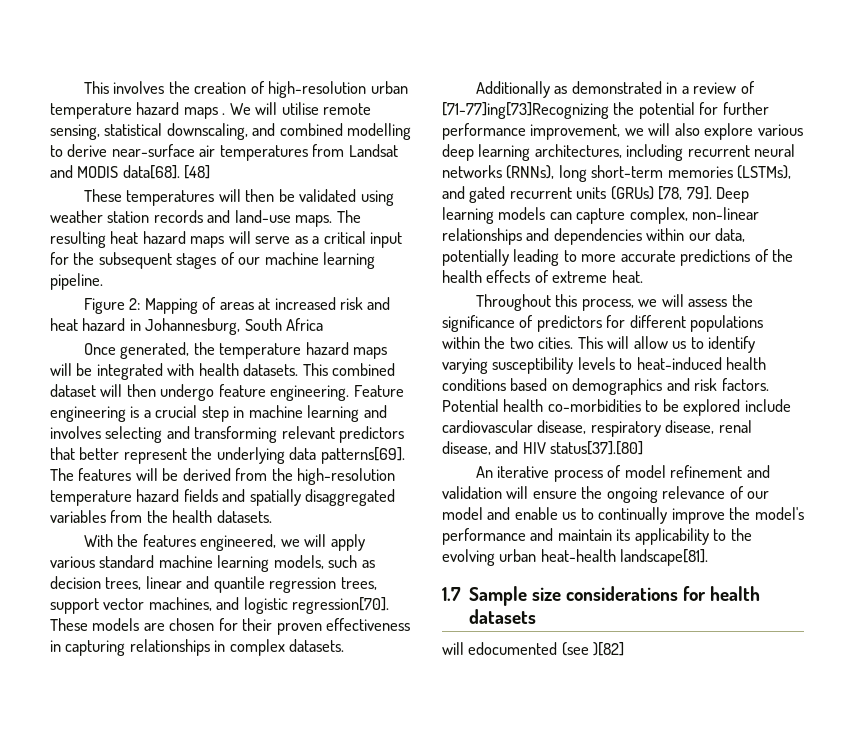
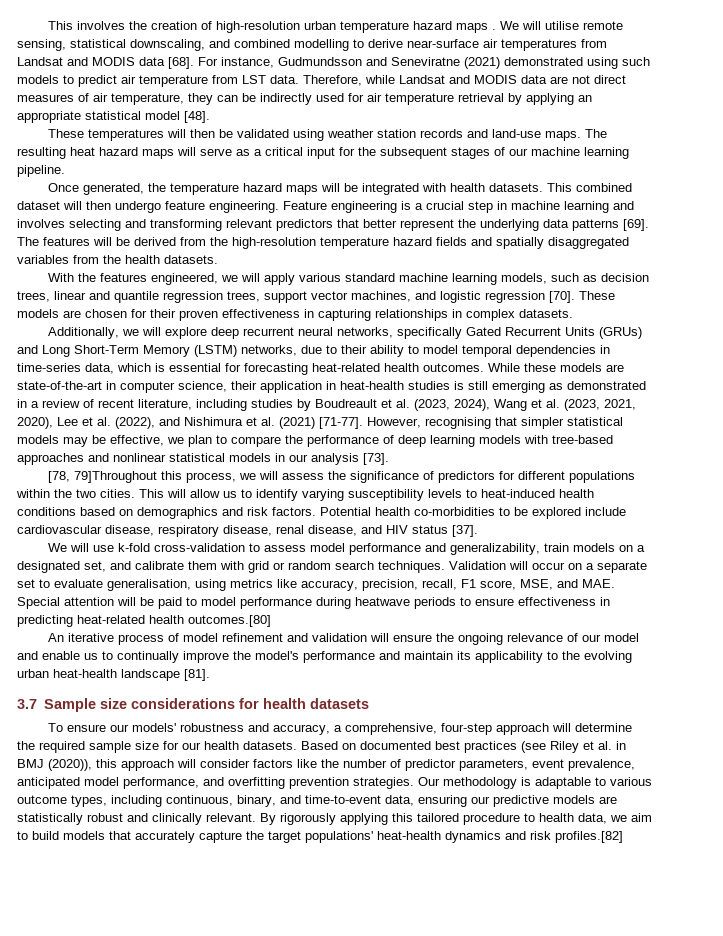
- We will utilise remote sensing, statistical downscaling, and combined modelling to derive near-surface air temperatures from Landsat and MODIS data[68]. [48]
+ We will utilise remote sensing, statistical downscaling, and combined modelling to derive near-surface air temperatures from Landsat and MODIS data [68]. For instance, Gudmundsson and Seneviratne (2021) demonstrated using such models to predict air temperature from LST data. Therefore, while Landsat and MODIS data are not direct measures of air temperature, they can be indirectly used for air temperature retrieval by applying an appropriate statistical model [48].
- Figure 2: Mapping of areas at increased risk and heat hazard in Johannesburg, South Africa
- Feature engineering is a crucial step in machine learning and involves selecting and transforming relevant predictors that better represent the underlying data patterns[69].
+ Feature engineering is a crucial step in machine learning and involves selecting and transforming relevant predictors that better represent the underlying data patterns [69].
- With the features engineered, we will apply various standard machine learning models, such as decision trees, linear and quantile regression trees, support vector machines, and logistic regression[70].
+ With the features engineered, we will apply various standard machine learning models, such as decision trees, linear and quantile regression trees, support vector machines, and logistic regression [70].
- Additionally as demonstrated in a review of [71-77]ing[73]Recognizing the potential for further performance improvement, we will also explore various deep learning architectures, including recurrent neural networks (RNNs), long short-term memories (LSTMs), and gated recurrent units (GRUs) [78, 79]. Deep learning models can capture complex, non-linear relationships and dependencies within our data, potentially leading to more accurate predictions of the health effects of extreme heat.
- Throughout this process, we will assess the significance of predictors for different populations within the two cities.
+ Additionally, we will explore deep recurrent neural networks, specifically Gated Recurrent Units (GRUs) and Long Short-Term Memory (LSTM) networks, due to their ability to model temporal dependencies in time-series data, which is essential for forecasting heat-related health outcomes. While these models are state-of-the-art in computer science, their application in heat-health studies is still emerging as demonstrated in a review of recent literature, including studies by Boudreault et al. (2023, 2024), Wang et al. (2023, 2021, 2020), Lee et al. (2022), and Nishimura et al. (2021) [71-77]. However, recognising that simpler statistical models may be effective, we plan to compare the performance of deep learning models with tree-based approaches and nonlinear statistical models in our analysis [73].
+ [78, 79]Throughout this process, we will assess the significance of predictors for different populations within the two cities.
- Potential health co-morbidities to be explored include cardiovascular disease, respiratory disease, renal disease, and HIV status[37].[80]
+ Potential health co-morbidities to be explored include cardiovascular disease, respiratory disease, renal disease, and HIV status [37].
+ We will use k-fold cross-validation to assess model performance and generalizability, train models on a designated set, and calibrate them with grid or random search techniques. Validation will occur on a separate set to evaluate generalisation, using metrics like accuracy, precision, recall, F1 score, MSE, and MAE. Special attention will be paid to model performance during heatwave periods to ensure effectiveness in predicting heat-related health outcomes.[80]
- An iterative process of model refinement and validation will ensure the ongoing relevance of our model and enable us to continually improve the model's performance and maintain its applicability to the evolving urban heat-health landscape[81].
- 1.7 Sample size considerations for health datasets
+ An iterative process of model refinement and validation will ensure the ongoing relevance of our model and enable us to continually improve the model's performance and maintain its applicability to the evolving urban heat-health landscape [81].
+ 3.7 Sample size considerations for health datasets
- will edocumented (see )[82]
+ To ensure our models' robustness and accuracy, a comprehensive, four-step approach will determine the required sample size for our health datasets. Based on documented best practices (see Riley et al. in BMJ (2020)), this approach will consider factors like the number of predictor parameters, event prevalence, anticipated model performance, and overfitting prevention strategies. Our methodology is adaptable to various outcome types, including continuous, binary, and time-to-event data, ensuring our predictive models are statistically robust and clinically relevant. By rigorously applying this tailored procedure to health data, we aim to build models that accurately capture the target populations' heat-health dynamics and risk profiles.[82]

